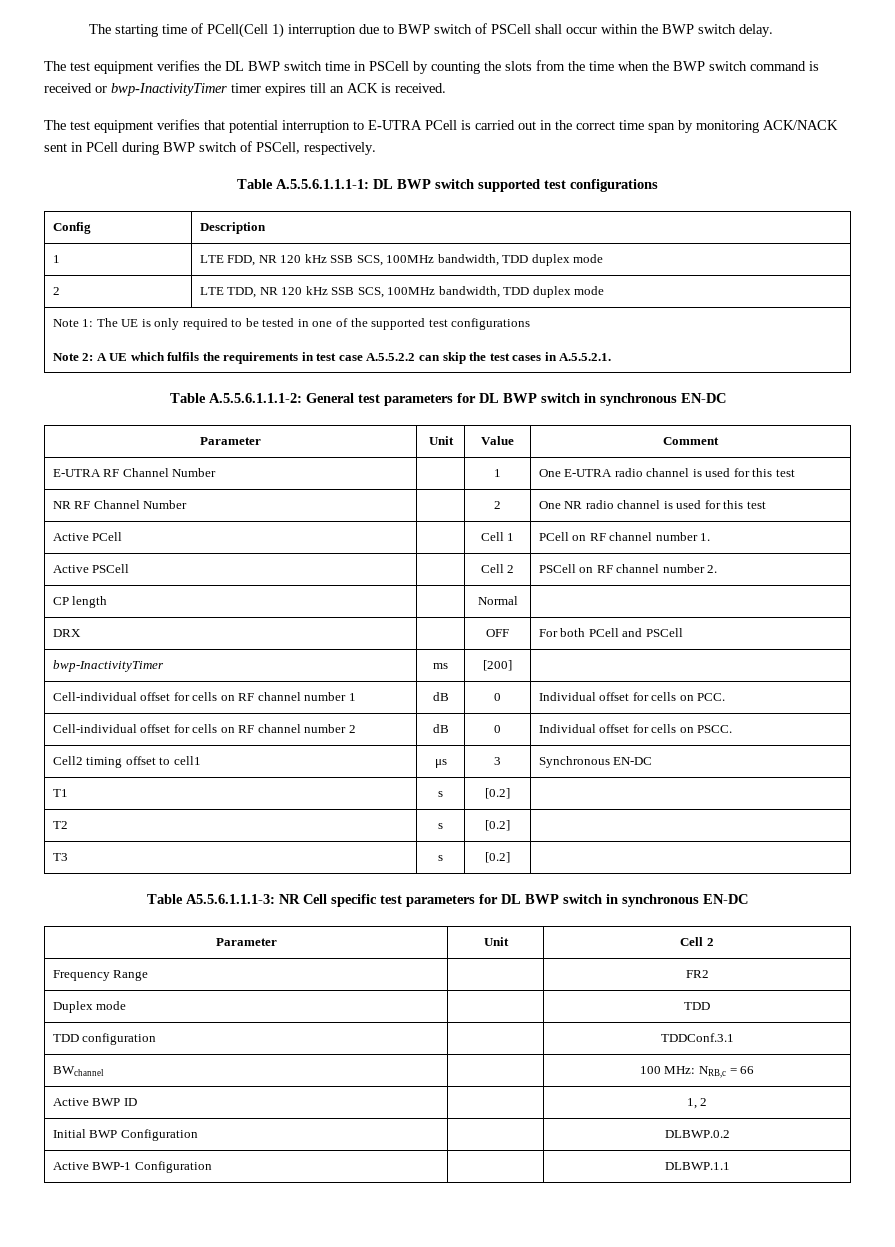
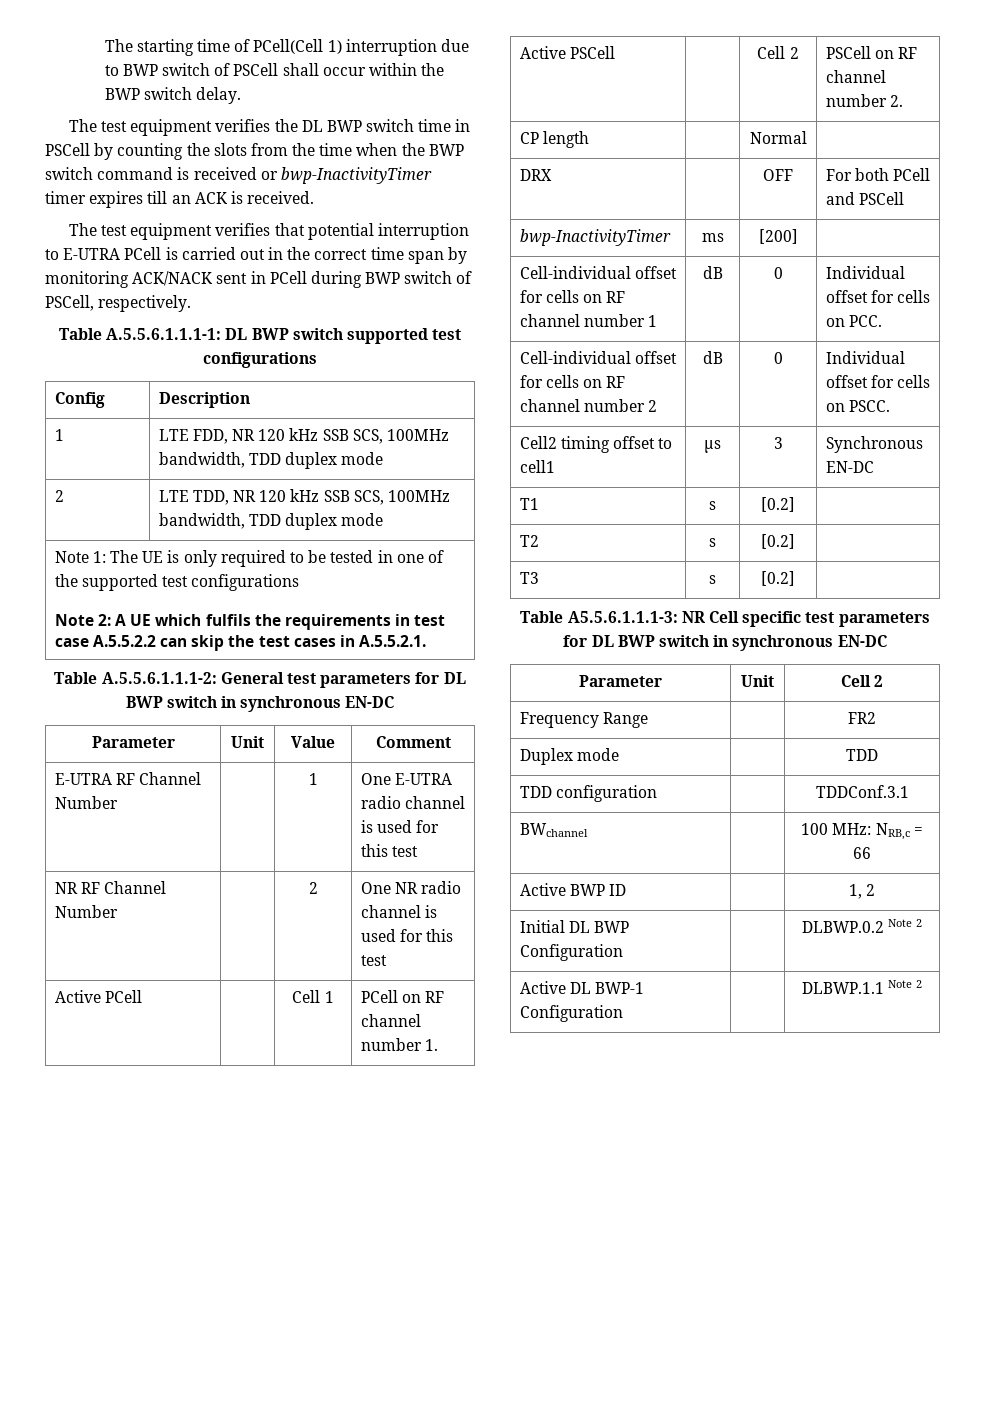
- Initial BWP Configuration | | DLBWP.0.2
- Active BWP-1 Configuration | | DLBWP.1.1
+ Initial DL BWP Configuration | | DLBWP.0.2 Note 2
+ Active DL BWP-1 Configuration | | DLBWP.1.1 Note 2

